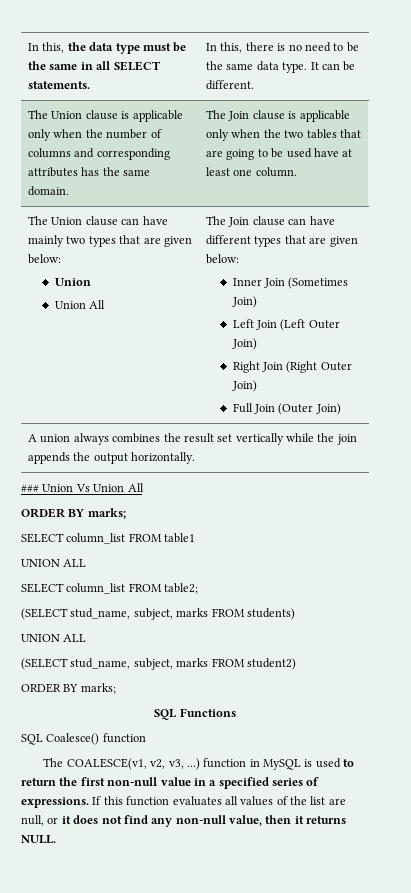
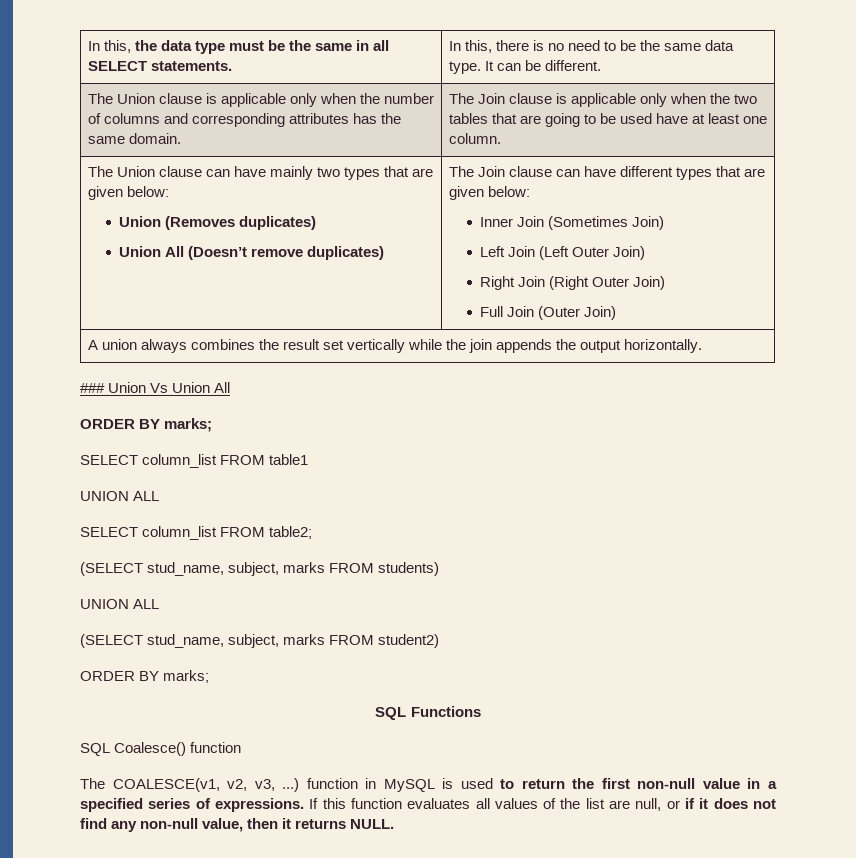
  The Union clause can have mainly two types that are given below:
- Union
- Union All
+ Union (Removes duplicates)
+ Union All (Doesn’t remove duplicates)
- If this function evaluates all values of the list are null, or it does not find any non-null value, then it returns NULL.
+ If this function evaluates all values of the list are null, or if it does not find any non-null value, then it returns NULL.

